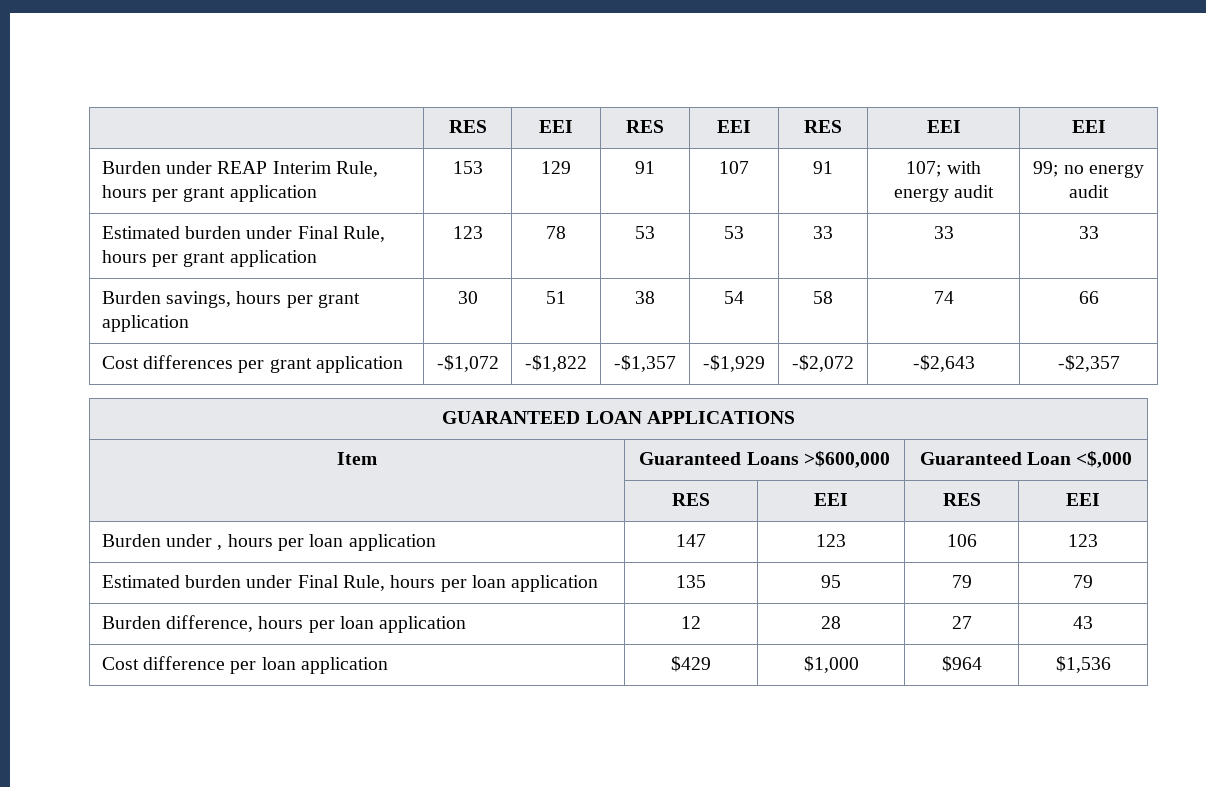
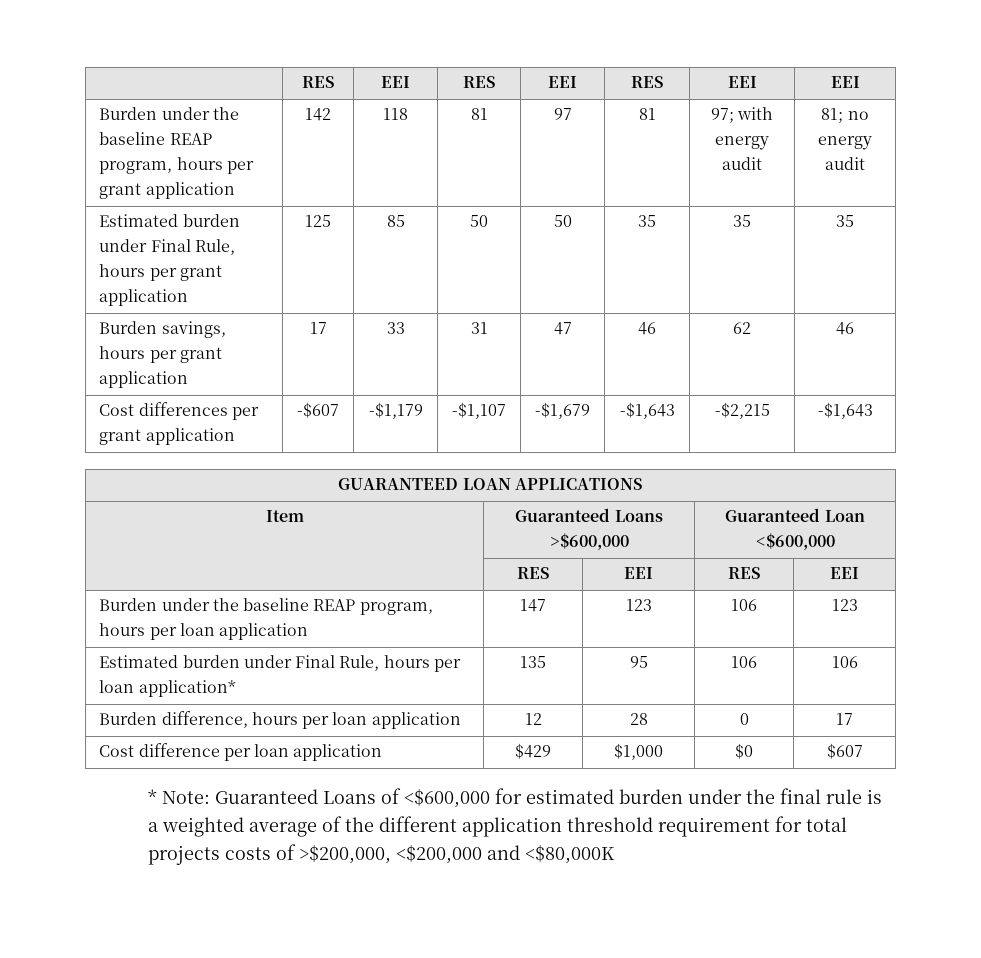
- Burden under REAP Interim Rule, hours per grant application | 153 | 129 | 91 | 107 | 91 | 107; with energy audit | 99; no energy audit
+ Burden under the baseline REAP program, hours per grant application | 142 | 118 | 81 | 97 | 81 | 97; with energy audit | 81; no energy audit
- Estimated burden under Final Rule, hours per grant application | 123 | 78 | 53 | 53 | 33 | 33 | 33
+ Estimated burden under Final Rule, hours per grant application | 125 | 85 | 50 | 50 | 35 | 35 | 35
- Burden savings, hours per grant application | 30 | 51 | 38 | 54 | 58 | 74 | 66
+ Burden savings, hours per grant application | 17 | 33 | 31 | 47 | 46 | 62 | 46
- Cost differences per grant application | -$1,072 | -$1,822 | -$1,357 | -$1,929 | -$2,072 | -$2,643 | -$2,357
+ Cost differences per grant application | -$607 | -$1,179 | -$1,107 | -$1,679 | -$1,643 | -$2,215 | -$1,643
- Item | Guaranteed Loans >$600,000 | Guaranteed Loan <$,000
+ Item | Guaranteed Loans >$600,000 | Guaranteed Loan <$600,000
- Burden under , hours per loan application | 147 | 123 | 106 | 123
+ Burden under the baseline REAP program, hours per loan application | 147 | 123 | 106 | 123
- Estimated burden under Final Rule, hours per loan application | 135 | 95 | 79 | 79
+ Estimated burden under Final Rule, hours per loan application* | 135 | 95 | 106 | 106
- Burden difference, hours per loan application | 12 | 28 | 27 | 43
+ Burden difference, hours per loan application | 12 | 28 | 0 | 17
- Cost difference per loan application | $429 | $1,000 | $964 | $1,536
+ Cost difference per loan application | $429 | $1,000 | $0 | $607
+ * Note: Guaranteed Loans of <$600,000 for estimated burden under the final rule is a weighted average of the different application threshold requirement for total projects costs of >$200,000, <$200,000 and <$80,000K

